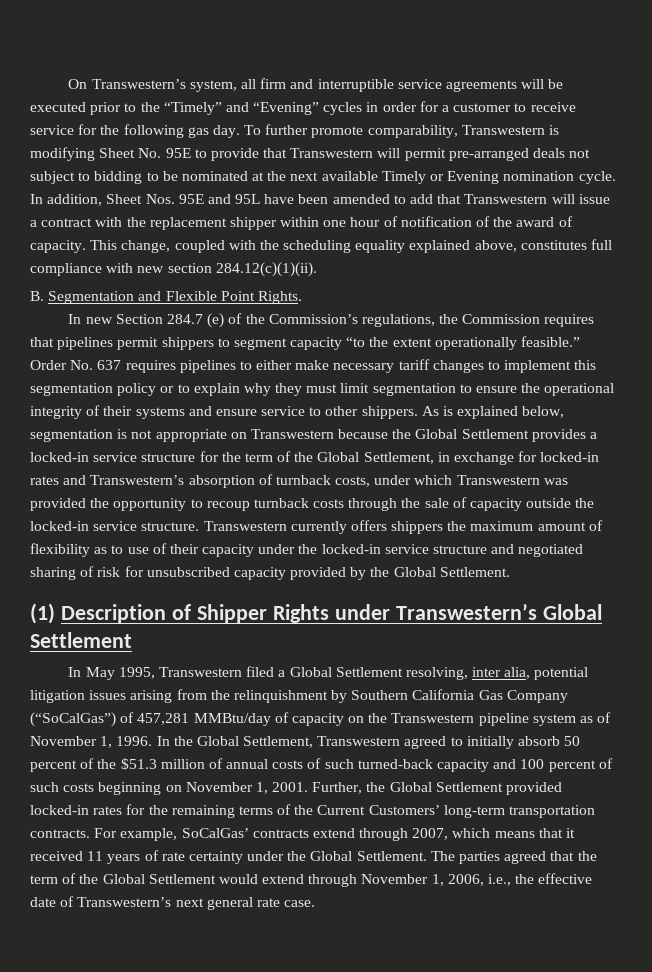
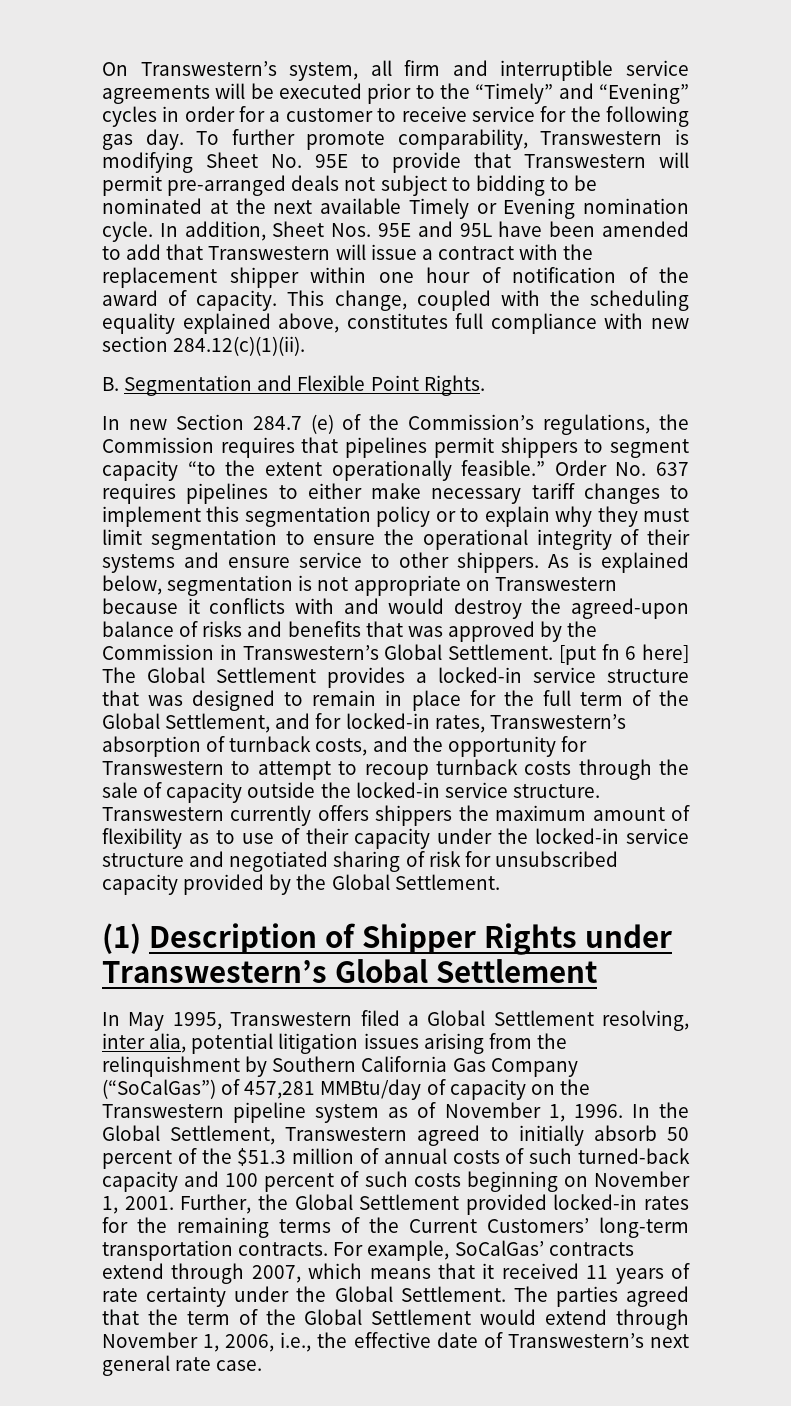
- As is explained below, segmentation is not appropriate on Transwestern because the Global Settlement provides a locked-in service structure for the term of the Global Settlement, in exchange for locked-in rates and Transwestern’s absorption of turnback costs, under which Transwestern was provided the opportunity to recoup turnback costs through the sale of capacity outside the locked-in service structure.
+ As is explained below, segmentation is not appropriate on Transwestern because it conflicts with and would destroy the agreed-upon balance of risks and benefits that was approved by the Commission in Transwestern’s Global Settlement. [put fn 6 here] The Global Settlement provides a locked-in service structure that was designed to remain in place for the full term of the Global Settlement, and for locked-in rates, Transwestern’s absorption of turnback costs, and the opportunity for Transwestern to attempt to recoup turnback costs through the sale of capacity outside the locked-in service structure.

